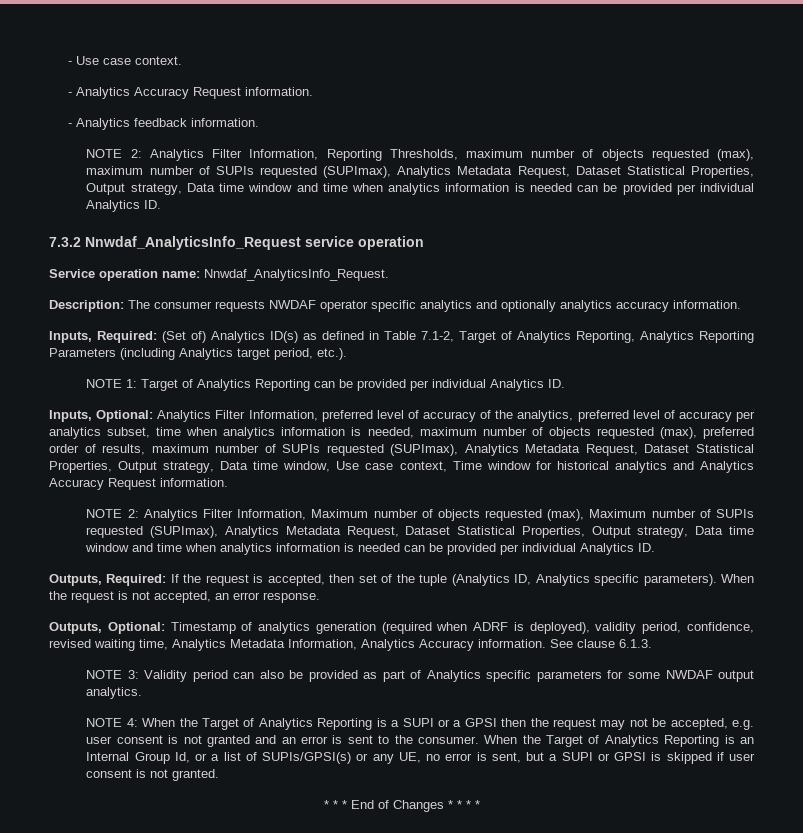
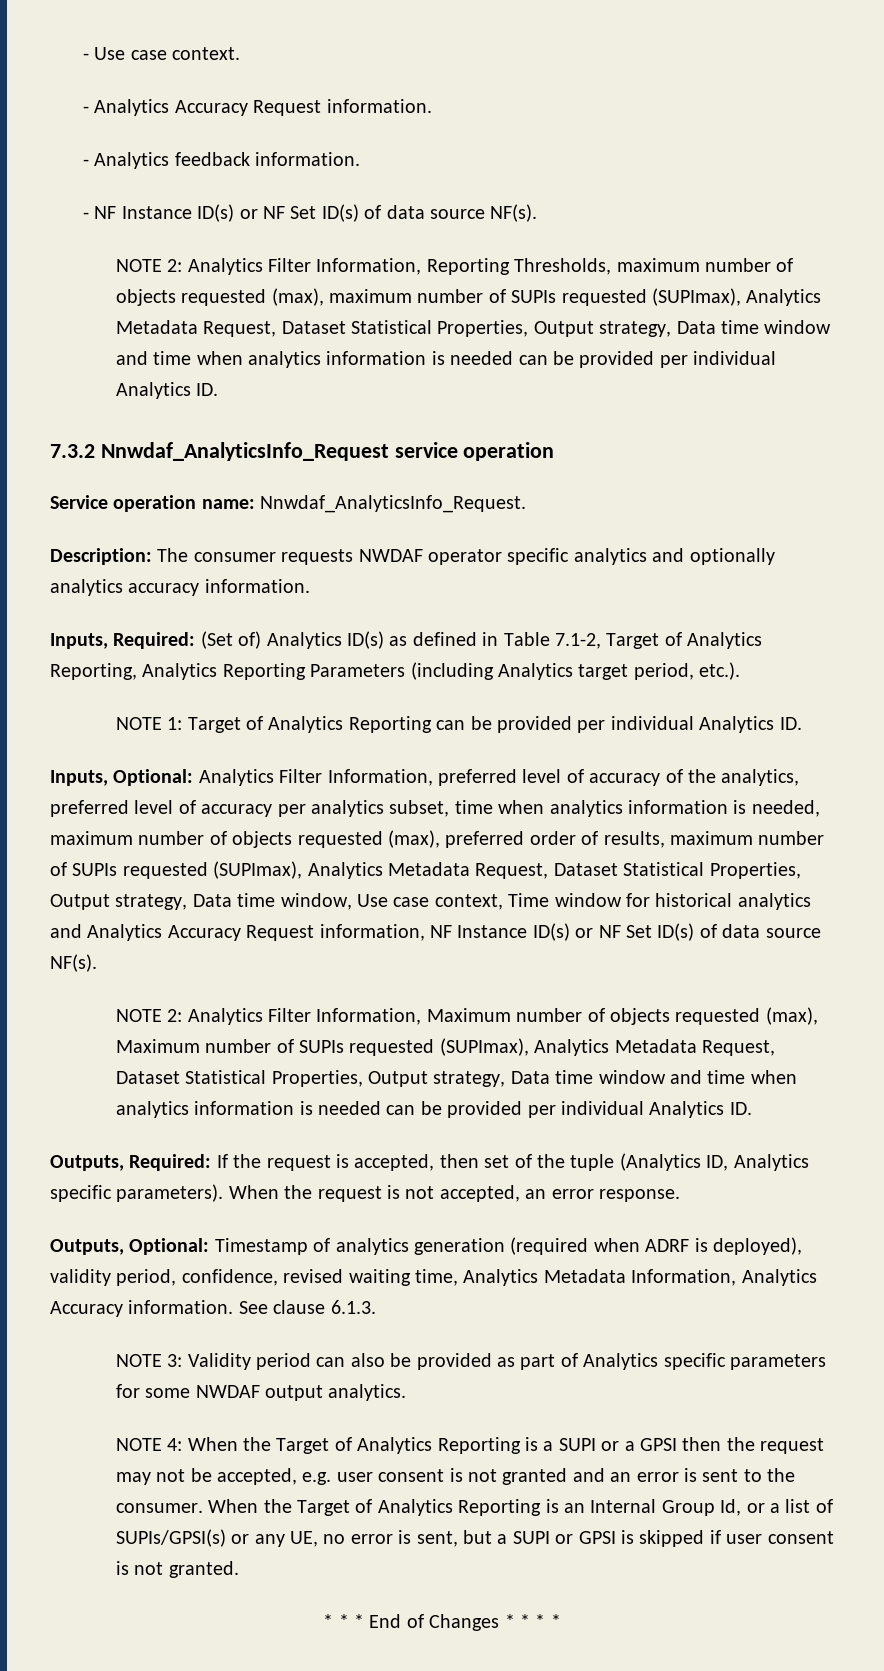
+ - NF Instance ID(s) or NF Set ID(s) of data source NF(s).
- Analytics Filter Information, preferred level of accuracy of the analytics, preferred level of accuracy per analytics subset, time when analytics information is needed, maximum number of objects requested (max), preferred order of results, maximum number of SUPIs requested (SUPImax), Analytics Metadata Request, Dataset Statistical Properties, Output strategy, Data time window, Use case context, Time window for historical analytics and Analytics Accuracy Request information.
+ Analytics Filter Information, preferred level of accuracy of the analytics, preferred level of accuracy per analytics subset, time when analytics information is needed, maximum number of objects requested (max), preferred order of results, maximum number of SUPIs requested (SUPImax), Analytics Metadata Request, Dataset Statistical Properties, Output strategy, Data time window, Use case context, Time window for historical analytics and Analytics Accuracy Request information, NF Instance ID(s) or NF Set ID(s) of data source NF(s).

